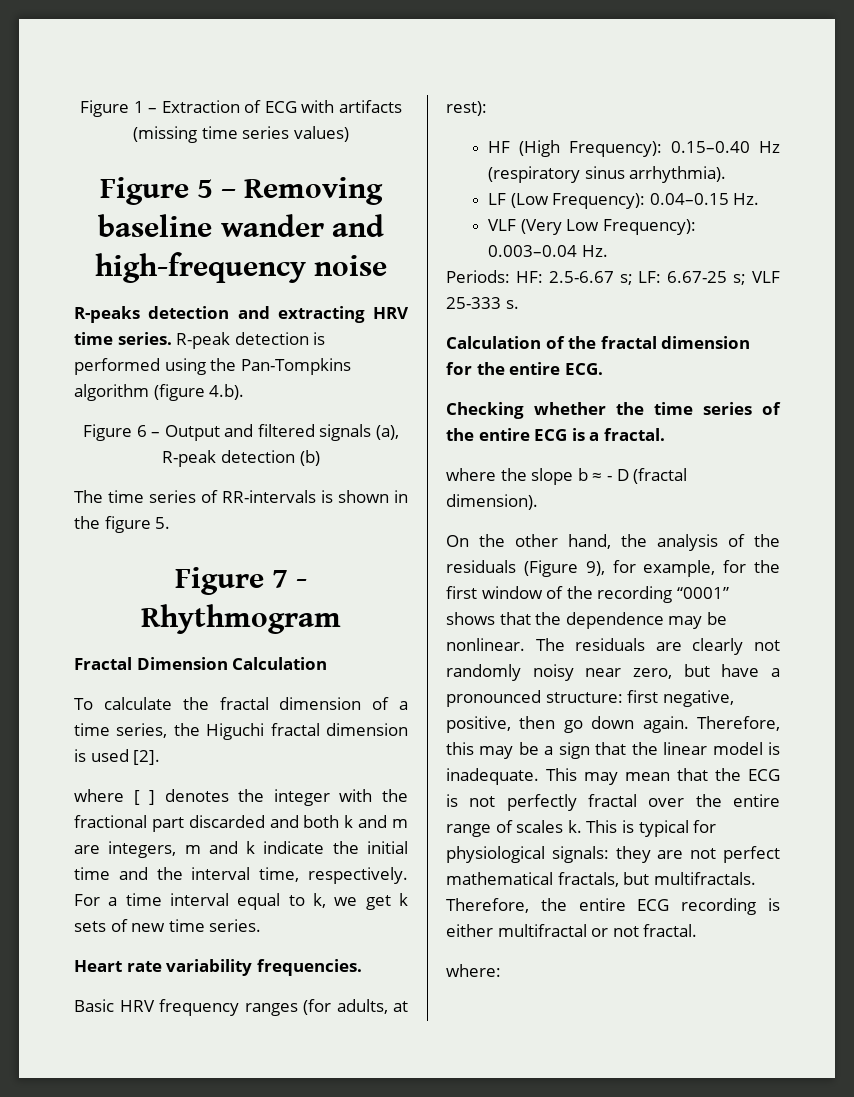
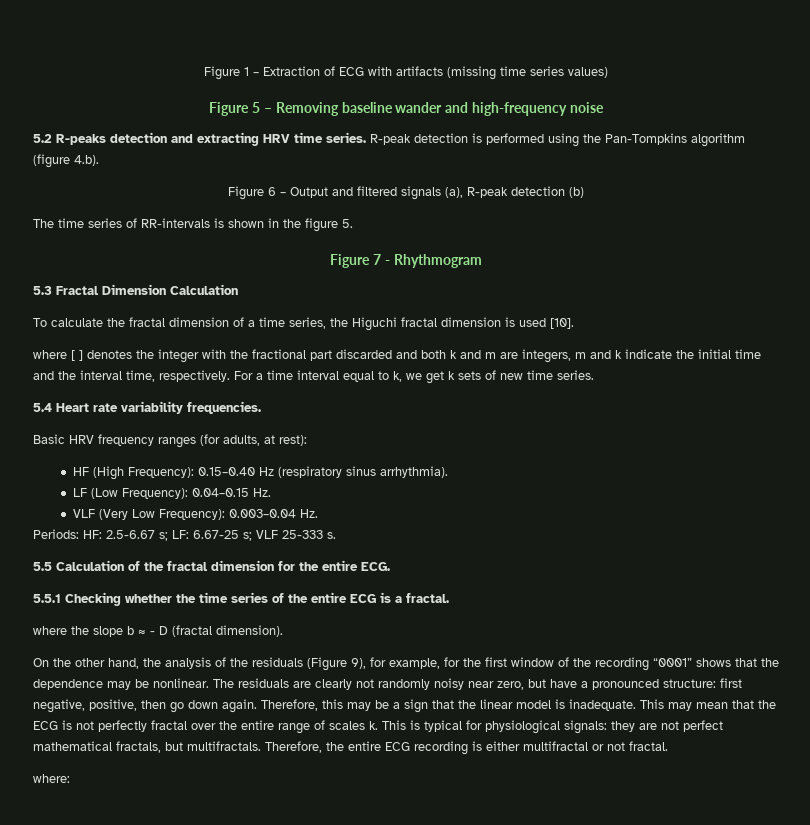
- R-peaks detection and extracting HRV time series.
+ 5.2 R-peaks detection and extracting HRV time series.
- Fractal Dimension Calculation
+ 5.3 Fractal Dimension Calculation
- To calculate the fractal dimension of a time series, the Higuchi fractal dimension is used [2].
+ To calculate the fractal dimension of a time series, the Higuchi fractal dimension is used [10].
- Heart rate variability frequencies.
+ 5.4 Heart rate variability frequencies.
- Calculation of the fractal dimension for the entire ECG.
+ 5.5 Calculation of the fractal dimension for the entire ECG.
- Checking whether the time series of the entire ECG is a fractal.
+ 5.5.1 Checking whether the time series of the entire ECG is a fractal.

